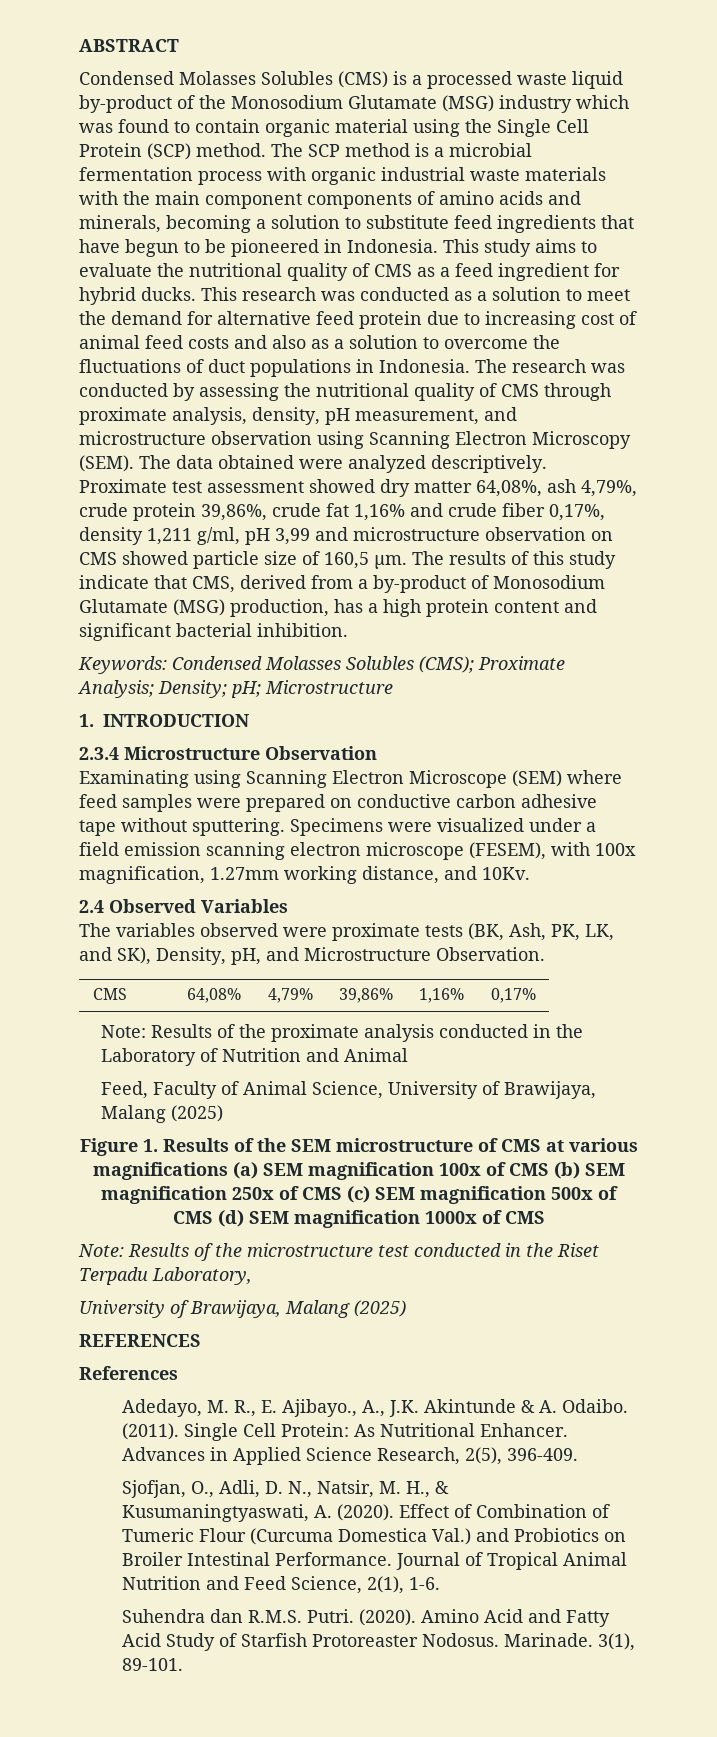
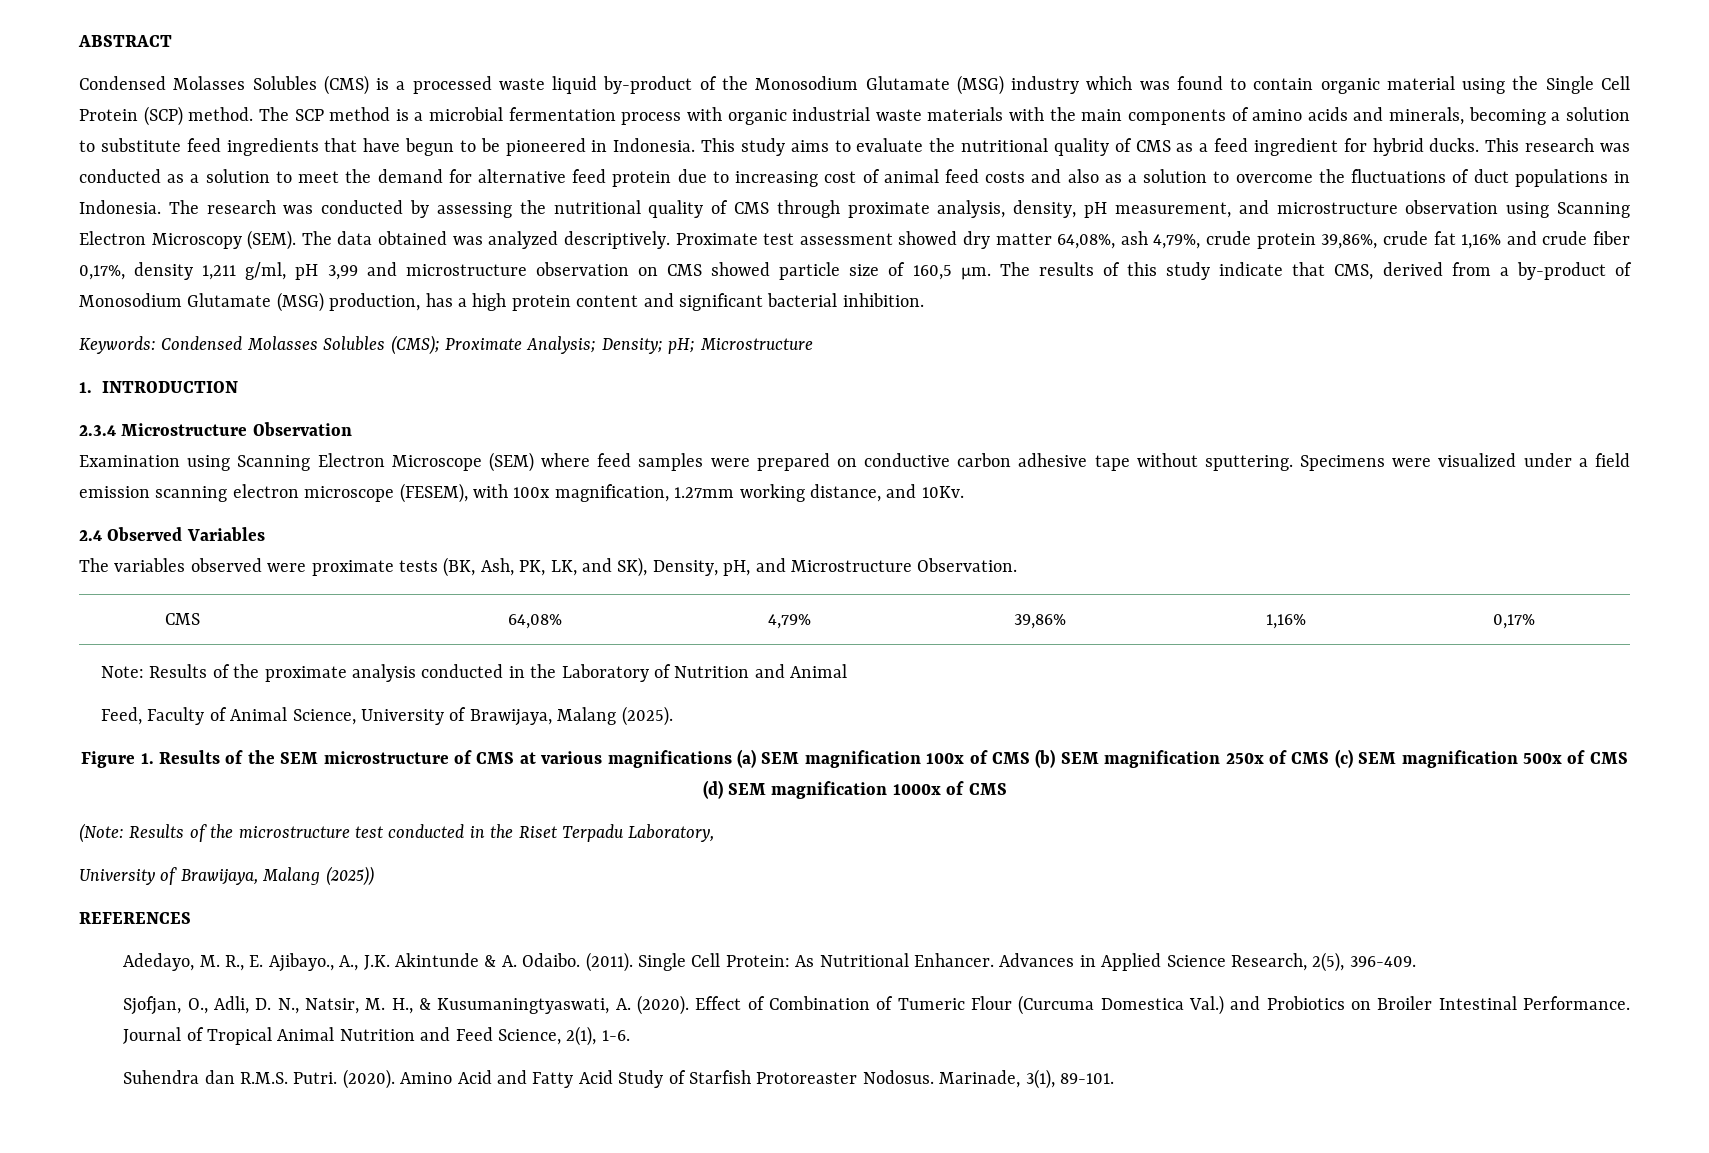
- The SCP method is a microbial fermentation process with organic industrial waste materials with the main component components of amino acids and minerals, becoming a solution to substitute feed ingredients that have begun to be pioneered in Indonesia.
+ The SCP method is a microbial fermentation process with organic industrial waste materials with the main components of amino acids and minerals, becoming a solution to substitute feed ingredients that have begun to be pioneered in Indonesia.
- The data obtained were analyzed descriptively.
+ The data obtained was analyzed descriptively.
- Examinating using Scanning Electron Microscope (SEM) where feed samples were prepared on conductive carbon adhesive tape without sputtering.
+ Examination using Scanning Electron Microscope (SEM) where feed samples were prepared on conductive carbon adhesive tape without sputtering.
- Feed, Faculty of Animal Science, University of Brawijaya, Malang (2025)
+ Feed, Faculty of Animal Science, University of Brawijaya, Malang (2025).
- Note: Results of the microstructure test conducted in the Riset Terpadu Laboratory,
- University of Brawijaya, Malang (2025)
+ (Note: Results of the microstructure test conducted in the Riset Terpadu Laboratory,
+ University of Brawijaya, Malang (2025))
- References
- Marinade. 3(1), 89-101.
+ Marinade, 3(1), 89-101.

